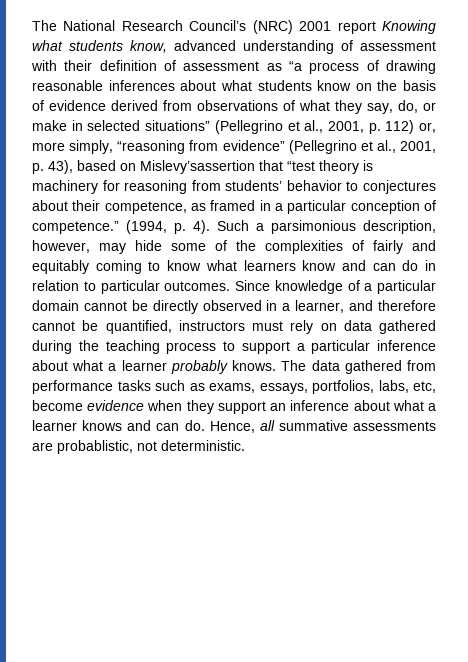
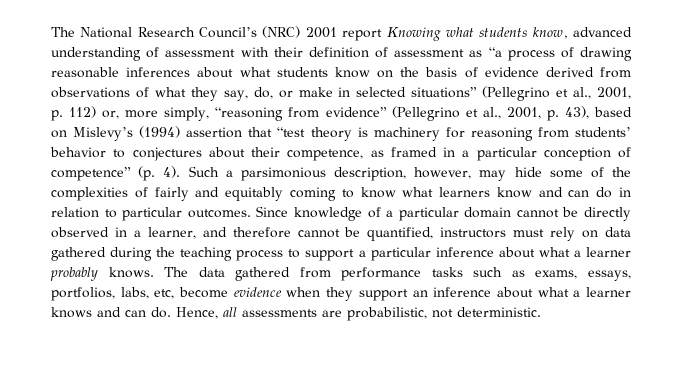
- The National Research Council’s (NRC) 2001 report Knowing what students know, advanced understanding of assessment with their definition of assessment as “a process of drawing reasonable inferences about what students know on the basis of evidence derived from observations of what they say, do, or make in selected situations” (Pellegrino et al., 2001, p. 112) or, more simply, “reasoning from evidence” (Pellegrino et al., 2001, p. 43), based on Mislevy’sassertion that “test theory is machinery for reasoning from students’ behavior to conjectures about their competence, as framed in a particular conception of competence.” (1994, p. 4).
+ The National Research Council’s (NRC) 2001 report Knowing what students know, advanced understanding of assessment with their definition of assessment as “a process of drawing reasonable inferences about what students know on the basis of evidence derived from observations of what they say, do, or make in selected situations” (Pellegrino et al., 2001, p. 112) or, more simply, “reasoning from evidence” (Pellegrino et al., 2001, p. 43), based on Mislevy’s (1994) assertion that “test theory is machinery for reasoning from students’ behavior to conjectures about their competence, as framed in a particular conception of competence” (p. 4).
- Hence, all summative assessments are probablistic, not deterministic.
+ Hence, all assessments are probabilistic, not deterministic.

